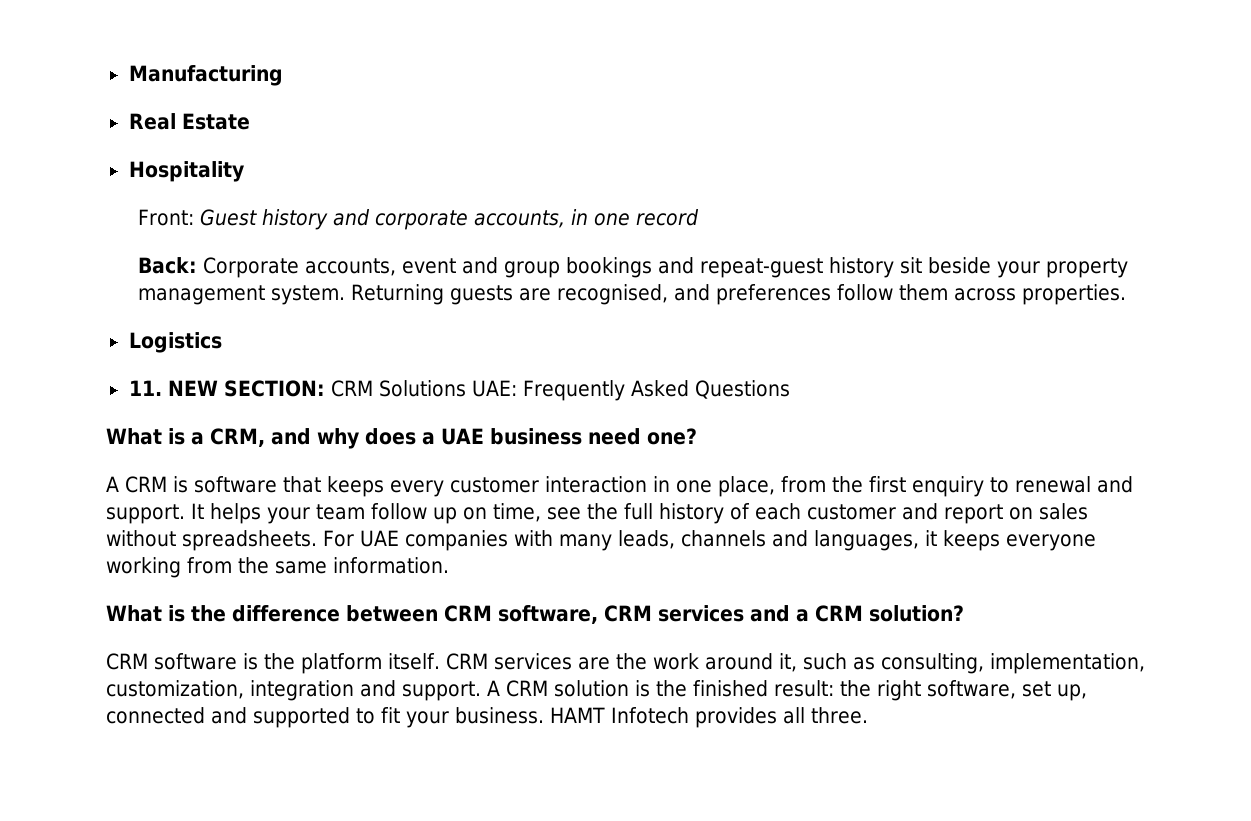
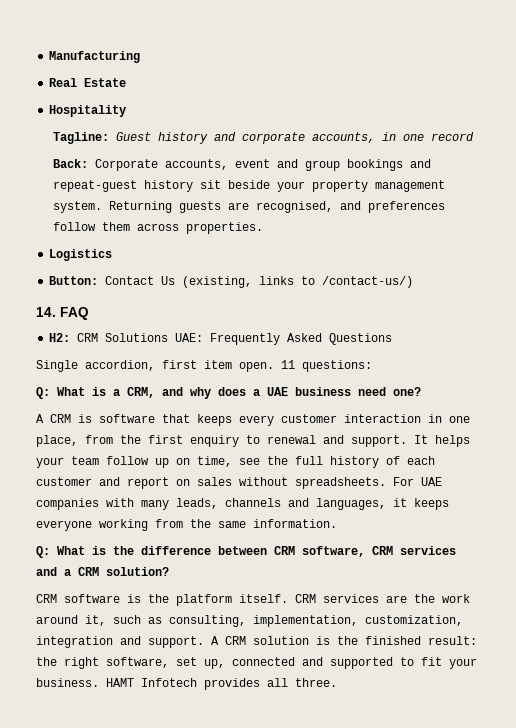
- Front: Guest history and corporate accounts, in one record
+ Tagline: Guest history and corporate accounts, in one record
- 11. NEW SECTION: CRM Solutions UAE: Frequently Asked Questions
+ Button: Contact Us (existing, links to /contact-us/)
+ 14. FAQ
+ H2: CRM Solutions UAE: Frequently Asked Questions
- What is a CRM, and why does a UAE business need one?
+ Single accordion, first item open. 11 questions:
+ Q: What is a CRM, and why does a UAE business need one?
- What is the difference between CRM software, CRM services and a CRM solution?
+ Q: What is the difference between CRM software, CRM services and a CRM solution?

